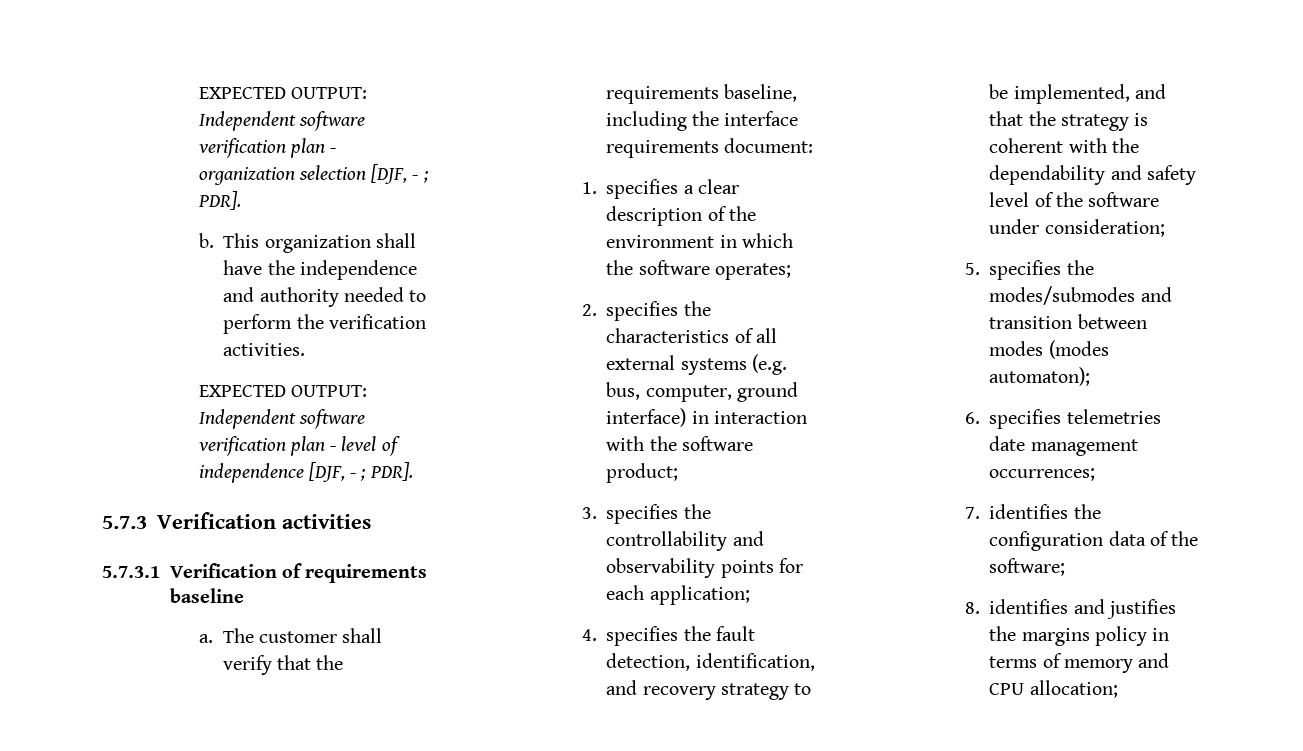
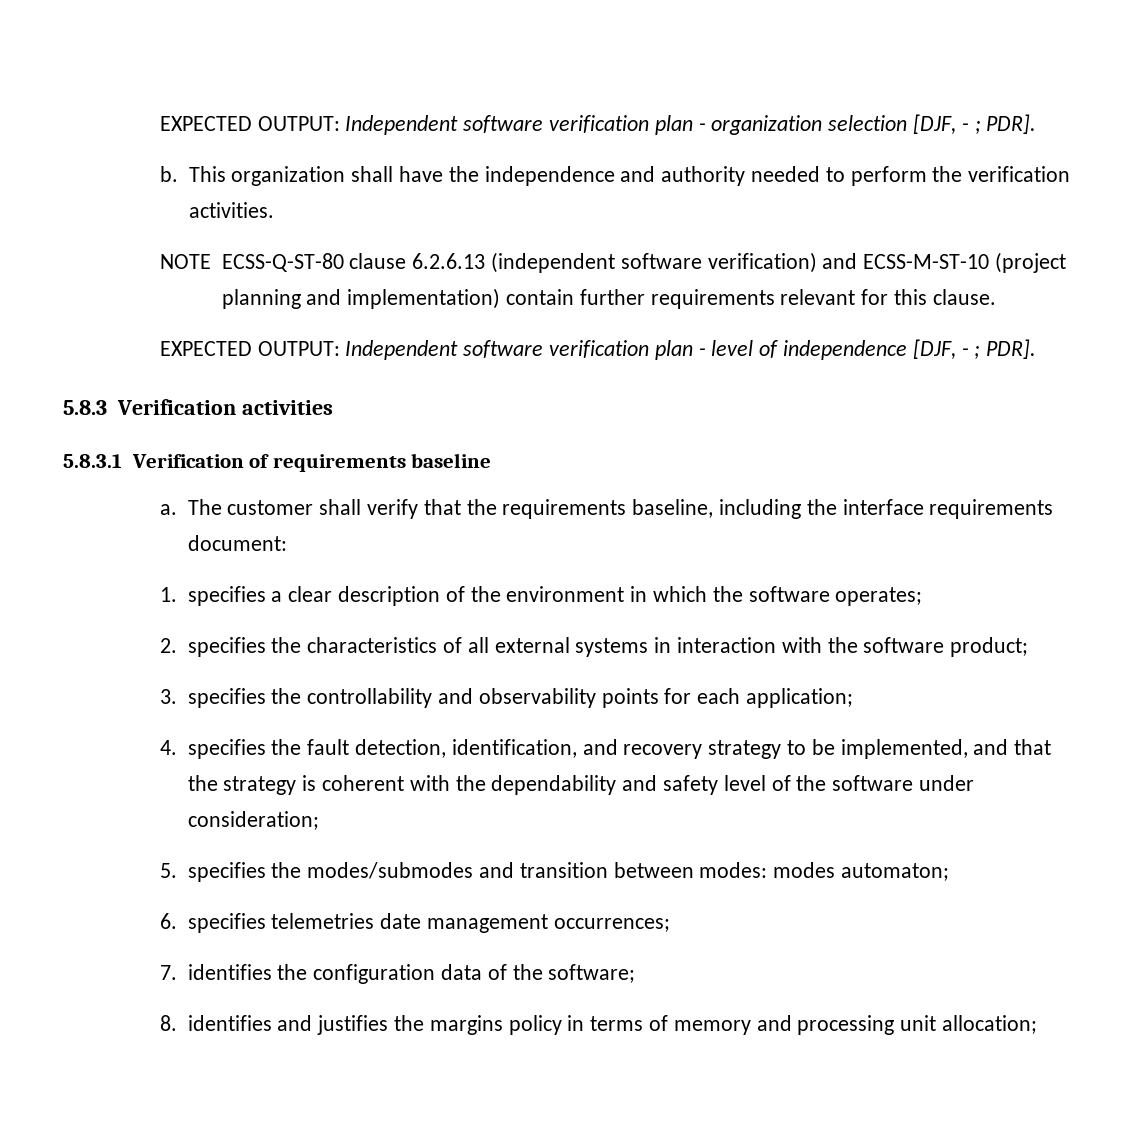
+ NOTE ECSS-Q-ST-80 clause 6.2.6.13 (independent software verification) and ECSS-M-ST-10 (project planning and implementation) contain further requirements relevant for this clause.
- 5.7.3 Verification activities
+ 5.8.3 Verification activities
- 5.7.3.1 Verification of requirements baseline
+ 5.8.3.1 Verification of requirements baseline
- 2. specifies the characteristics of all external systems (e.g. bus, computer, ground interface) in interaction with the software product;
+ 2. specifies the characteristics of all external systems in interaction with the software product;
- 5. specifies the modes/submodes and transition between modes (modes automaton);
+ 5. specifies the modes/submodes and transition between modes: modes automaton;
- 8. identifies and justifies the margins policy in terms of memory and CPU allocation;
+ 8. identifies and justifies the margins policy in terms of memory and processing unit allocation;

